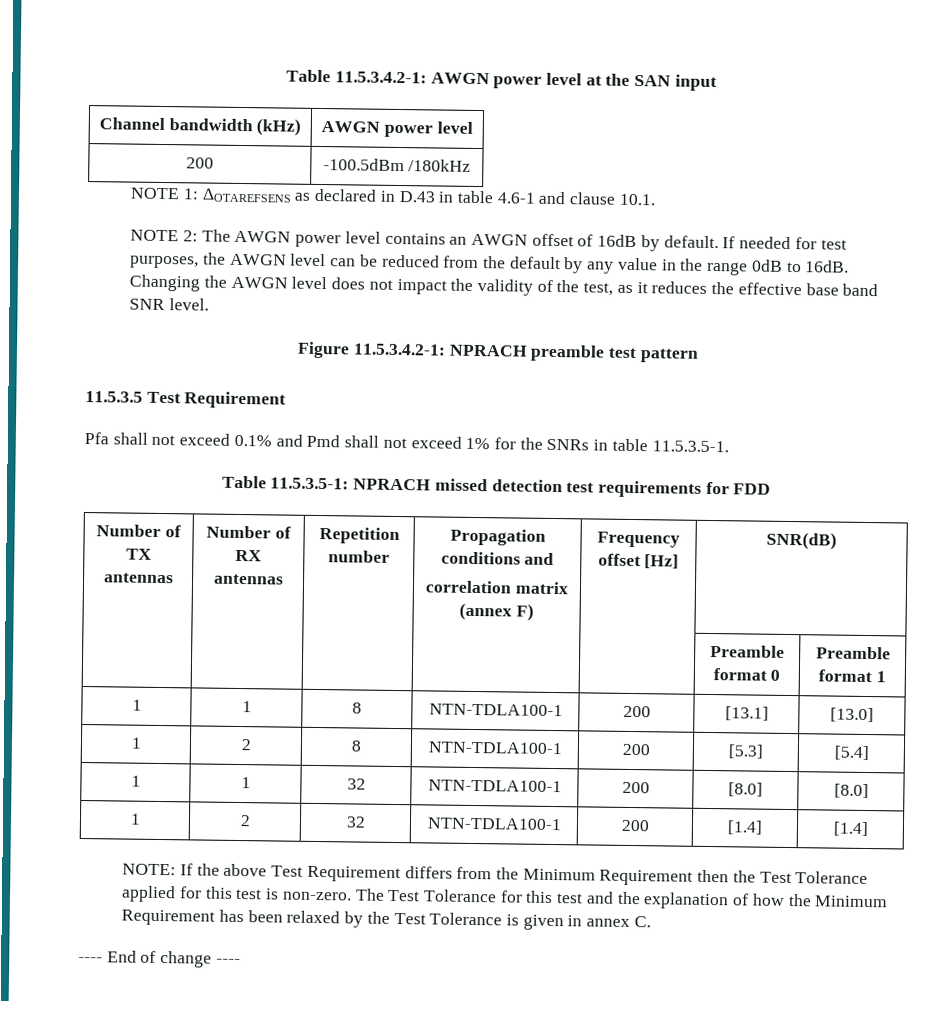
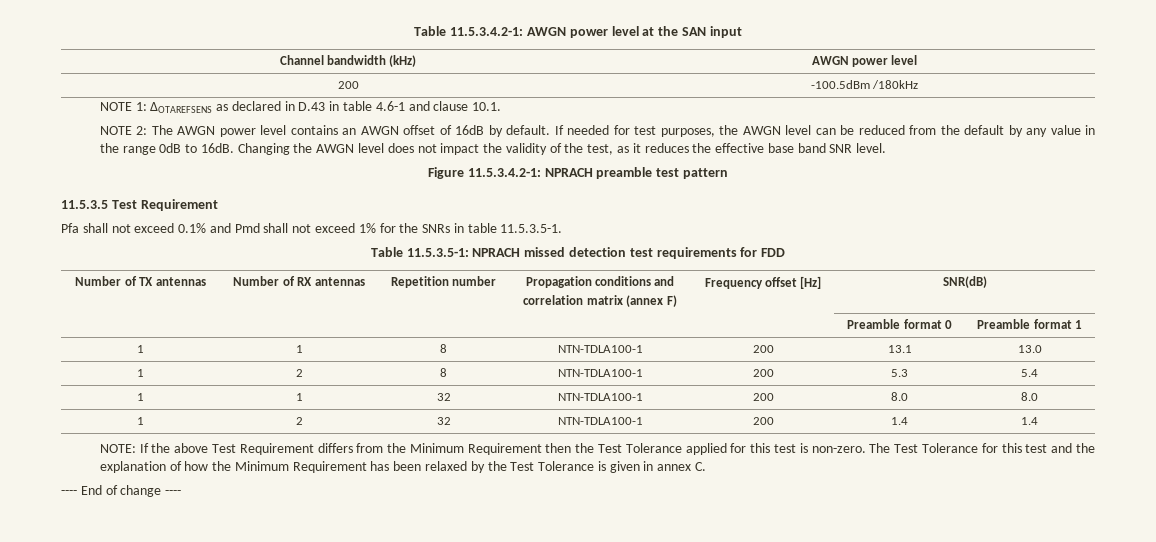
- 1 | 1 | 8 | NTN-TDLA100-1 | 200 | [13.1] | [13.0]
+ 1 | 1 | 8 | NTN-TDLA100-1 | 200 | 13.1 | 13.0
- 1 | 2 | 8 | NTN-TDLA100-1 | 200 | [5.3] | [5.4]
+ 1 | 2 | 8 | NTN-TDLA100-1 | 200 | 5.3 | 5.4
- 1 | 1 | 32 | NTN-TDLA100-1 | 200 | [8.0] | [8.0]
+ 1 | 1 | 32 | NTN-TDLA100-1 | 200 | 8.0 | 8.0
- 1 | 2 | 32 | NTN-TDLA100-1 | 200 | [1.4] | [1.4]
+ 1 | 2 | 32 | NTN-TDLA100-1 | 200 | 1.4 | 1.4

